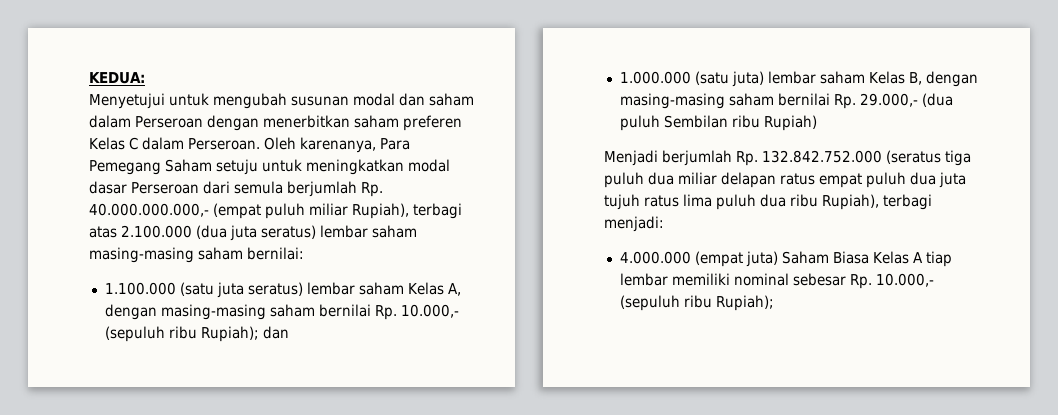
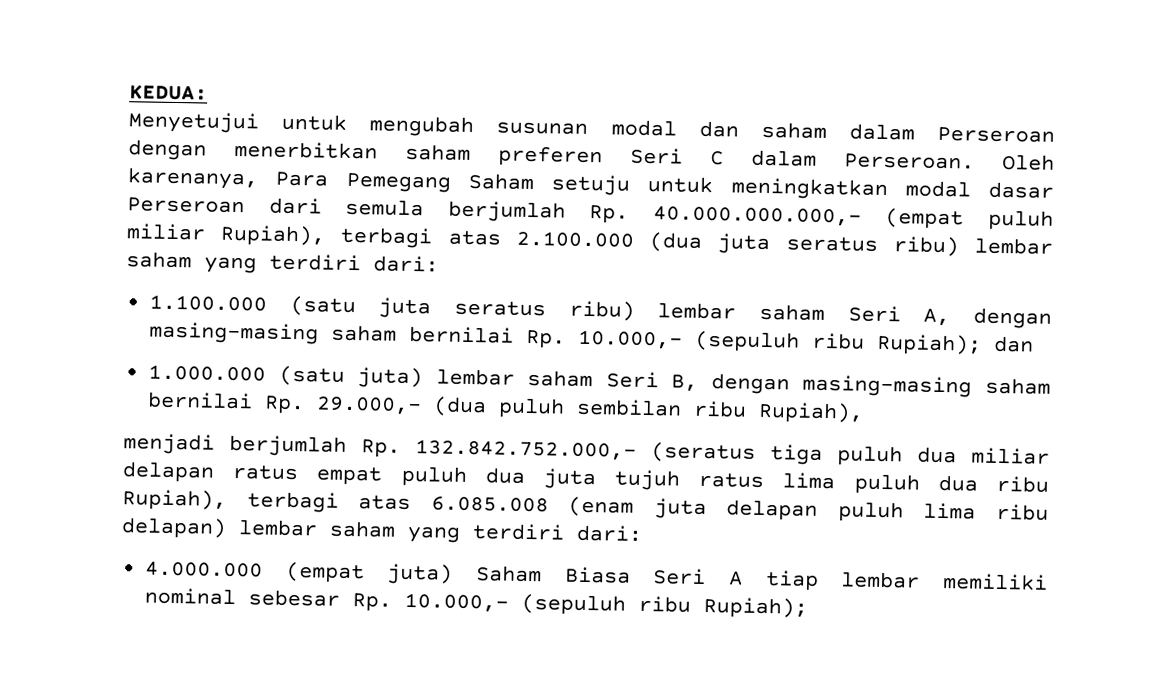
- Menyetujui untuk mengubah susunan modal dan saham dalam Perseroan dengan menerbitkan saham preferen Kelas C dalam Perseroan.
+ Menyetujui untuk mengubah susunan modal dan saham dalam Perseroan dengan menerbitkan saham preferen Seri C dalam Perseroan.
- Oleh karenanya, Para Pemegang Saham setuju untuk meningkatkan modal dasar Perseroan dari semula berjumlah Rp. 40.000.000.000,- (empat puluh miliar Rupiah), terbagi atas 2.100.000 (dua juta seratus) lembar saham masing-masing saham bernilai:
+ Oleh karenanya, Para Pemegang Saham setuju untuk meningkatkan modal dasar Perseroan dari semula berjumlah Rp. 40.000.000.000,- (empat puluh miliar Rupiah), terbagi atas 2.100.000 (dua juta seratus ribu) lembar saham yang terdiri dari:
- 1.100.000 (satu juta seratus) lembar saham Kelas A, dengan masing-masing saham bernilai Rp. 10.000,- (sepuluh ribu Rupiah); dan
+ 1.100.000 (satu juta seratus ribu) lembar saham Seri A, dengan masing-masing saham bernilai Rp. 10.000,- (sepuluh ribu Rupiah); dan
- 1.000.000 (satu juta) lembar saham Kelas B, dengan masing-masing saham bernilai Rp. 29.000,- (dua puluh Sembilan ribu Rupiah)
- Menjadi berjumlah Rp. 132.842.752.000 (seratus tiga puluh dua miliar delapan ratus empat puluh dua juta tujuh ratus lima puluh dua ribu Rupiah), terbagi menjadi:
+ 1.000.000 (satu juta) lembar saham Seri B, dengan masing-masing saham bernilai Rp. 29.000,- (dua puluh sembilan ribu Rupiah),
+ menjadi berjumlah Rp. 132.842.752.000,- (seratus tiga puluh dua miliar delapan ratus empat puluh dua juta tujuh ratus lima puluh dua ribu Rupiah), terbagi atas 6.085.008 (enam juta delapan puluh lima ribu delapan) lembar saham yang terdiri dari:
- 4.000.000 (empat juta) Saham Biasa Kelas A tiap lembar memiliki nominal sebesar Rp. 10.000,- (sepuluh ribu Rupiah);
+ 4.000.000 (empat juta) Saham Biasa Seri A tiap lembar memiliki nominal sebesar Rp. 10.000,- (sepuluh ribu Rupiah);

